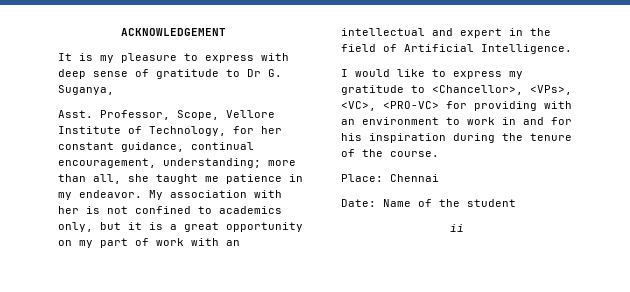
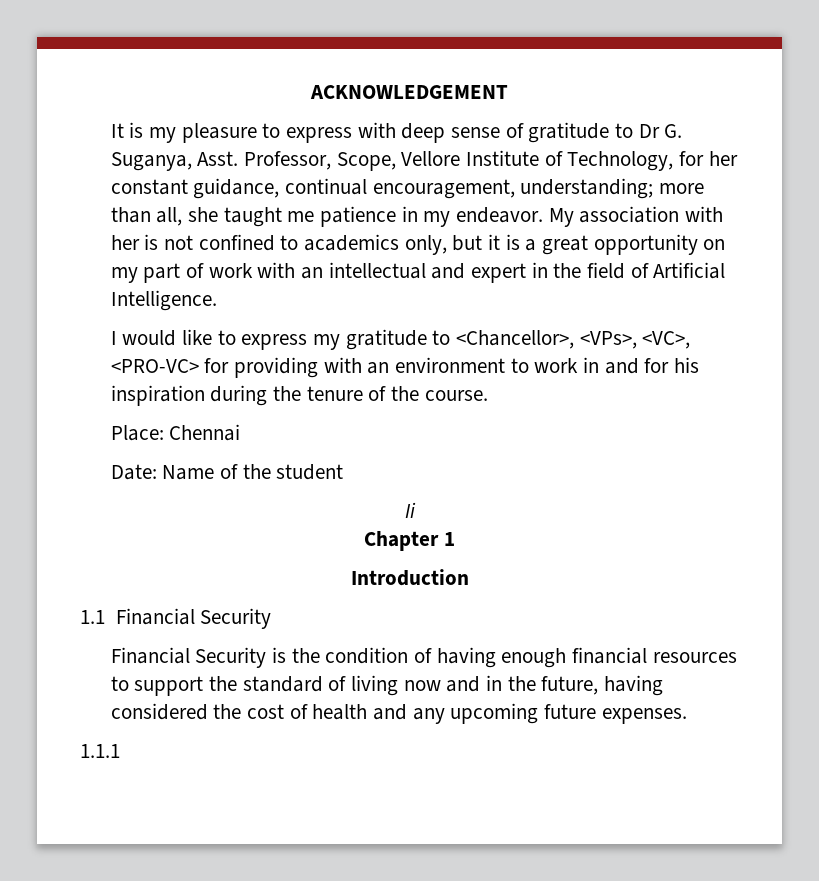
- It is my pleasure to express with deep sense of gratitude to Dr G. Suganya,
- Asst.
+ It is my pleasure to express with deep sense of gratitude to Dr G. Suganya, Asst.
- ii
+ Ii
+ Chapter 1
+ Introduction
+ 1.1 Financial Security
+ Financial Security is the condition of having enough financial resources to support the standard of living now and in the future, having considered the cost of health and any upcoming future expenses.
+ 1.1.1

